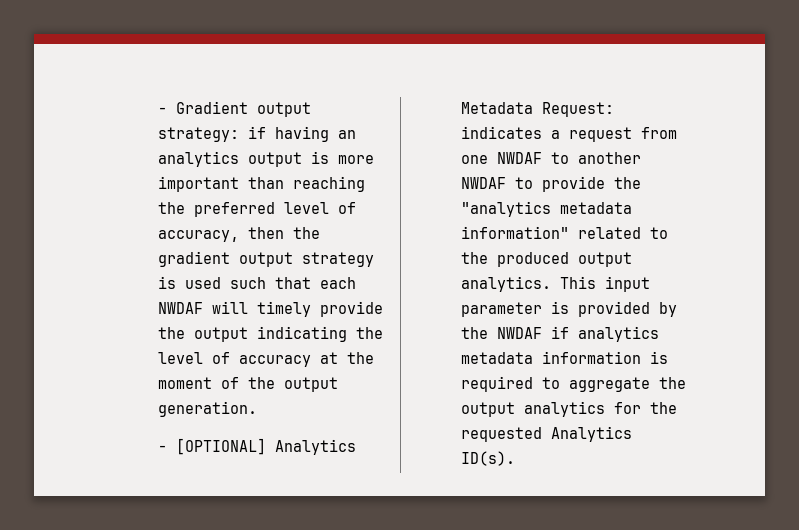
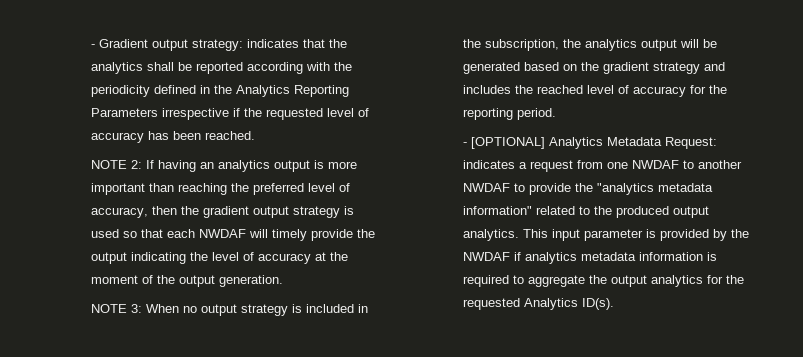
- - Gradient output strategy: if having an analytics output is more important than reaching the preferred level of accuracy, then the gradient output strategy is used such that each NWDAF will timely provide the output indicating the level of accuracy at the moment of the output generation.
+ - Gradient output strategy: indicates that the analytics shall be reported according with the periodicity defined in the Analytics Reporting Parameters irrespective if the requested level of accuracy has been reached.
+ NOTE 2: If having an analytics output is more important than reaching the preferred level of accuracy, then the gradient output strategy is used so that each NWDAF will timely provide the output indicating the level of accuracy at the moment of the output generation.
+ NOTE 3: When no output strategy is included in the subscription, the analytics output will be generated based on the gradient strategy and includes the reached level of accuracy for the reporting period.

